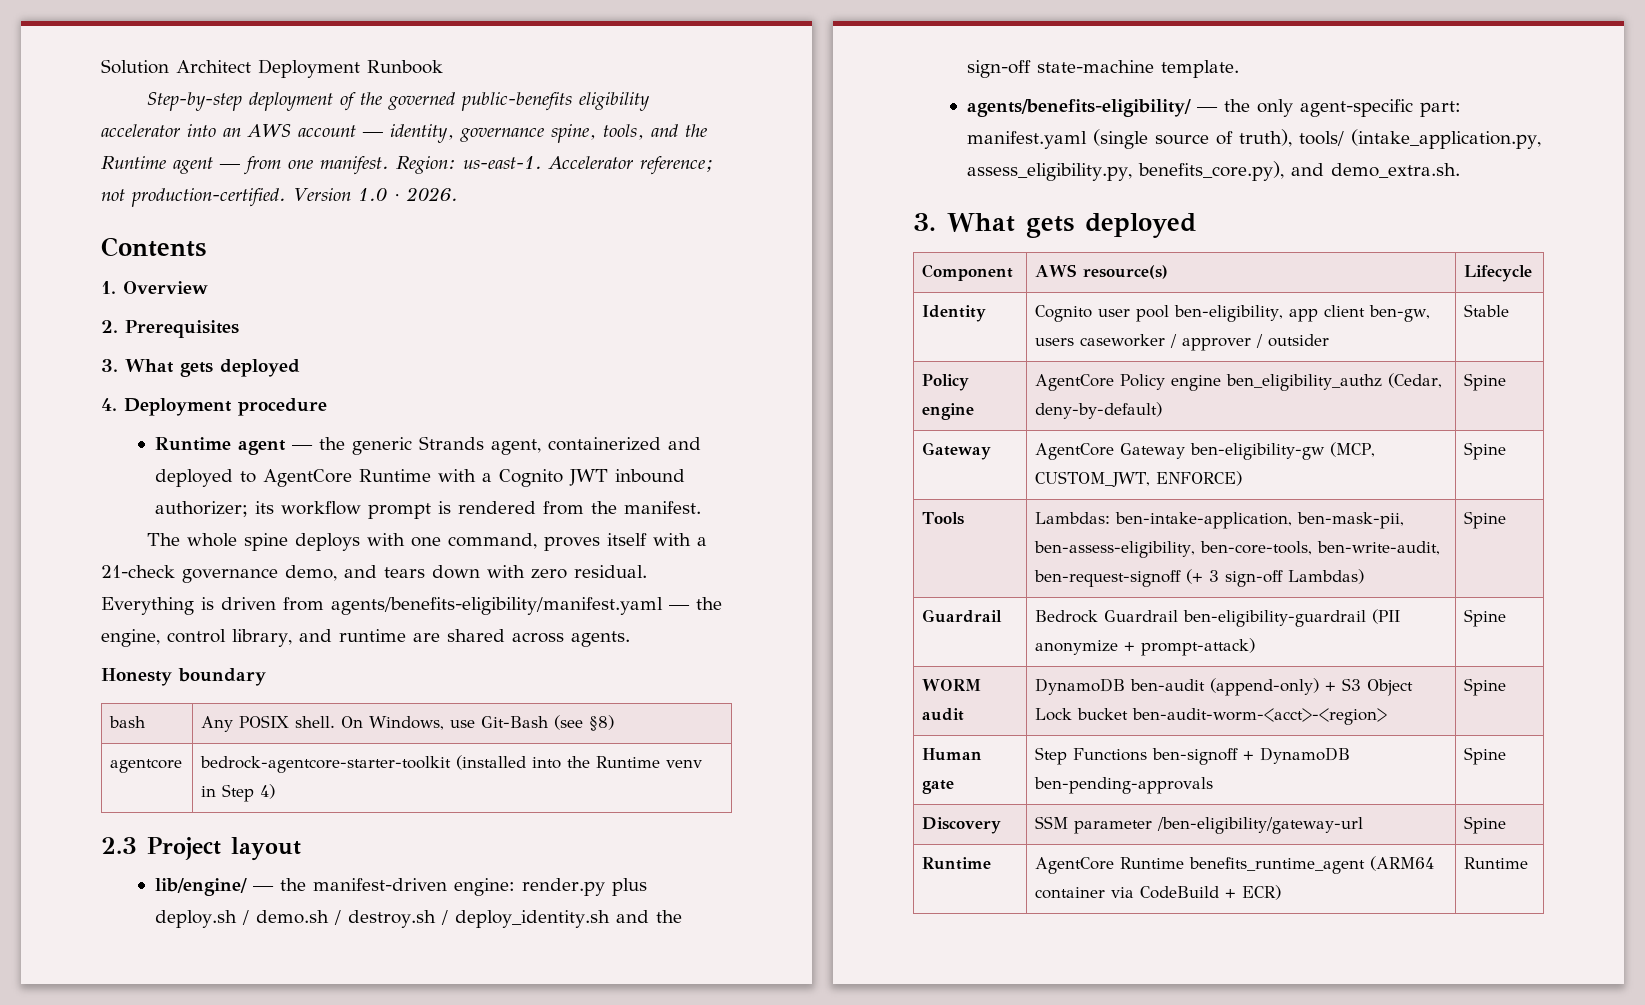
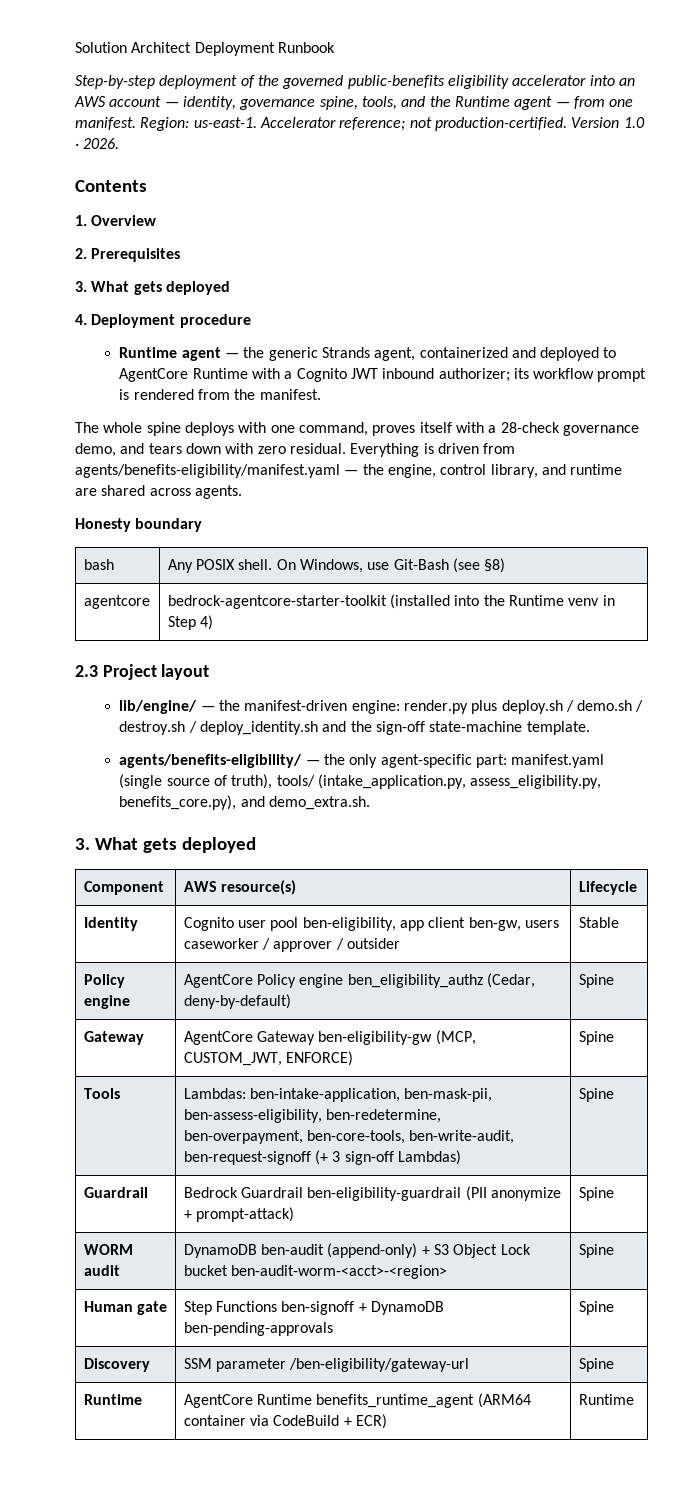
- The whole spine deploys with one command, proves itself with a 21-check governance demo, and tears down with zero residual.
+ The whole spine deploys with one command, proves itself with a 28-check governance demo, and tears down with zero residual.
- Tools | Lambdas: ben-intake-application, ben-mask-pii, ben-assess-eligibility, ben-core-tools, ben-write-audit, ben-request-signoff (+ 3 sign-off Lambdas) | Spine
+ Tools | Lambdas: ben-intake-application, ben-mask-pii, ben-assess-eligibility, ben-redetermine, ben-overpayment, ben-core-tools, ben-write-audit, ben-request-signoff (+ 3 sign-off Lambdas) | Spine

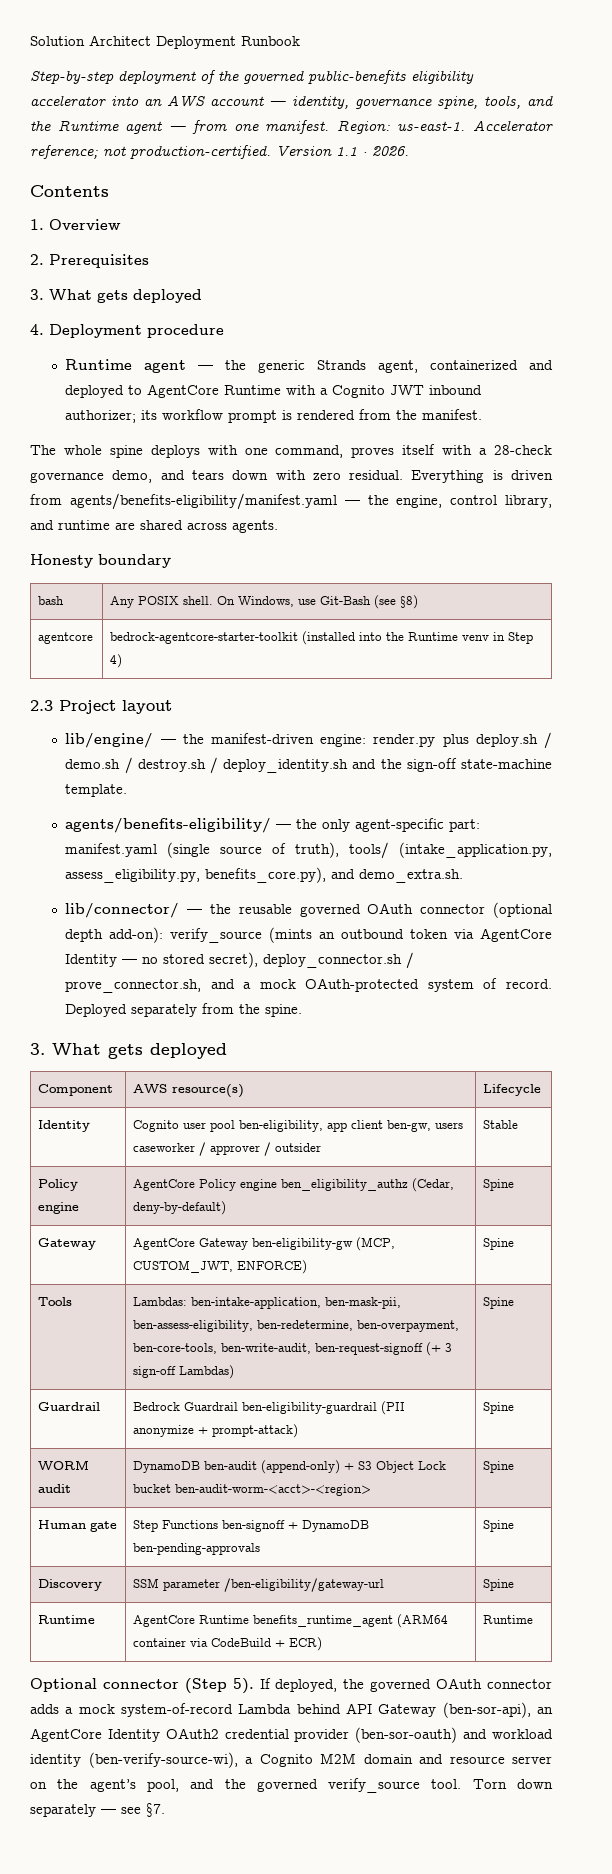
- Version 1.0 · 2026.
+ Version 1.1 · 2026.
+ lib/connector/ — the reusable governed OAuth connector (optional depth add-on): verify_source (mints an outbound token via AgentCore Identity — no stored secret), deploy_connector.sh / prove_connector.sh, and a mock OAuth-protected system of record. Deployed separately from the spine.
+ Optional connector (Step 5). If deployed, the governed OAuth connector adds a mock system-of-record Lambda behind API Gateway (ben-sor-api), an AgentCore Identity OAuth2 credential provider (ben-sor-oauth) and workload identity (ben-verify-source-wi), a Cognito M2M domain and resource server on the agent’s pool, and the governed verify_source tool. Torn down separately — see §7.

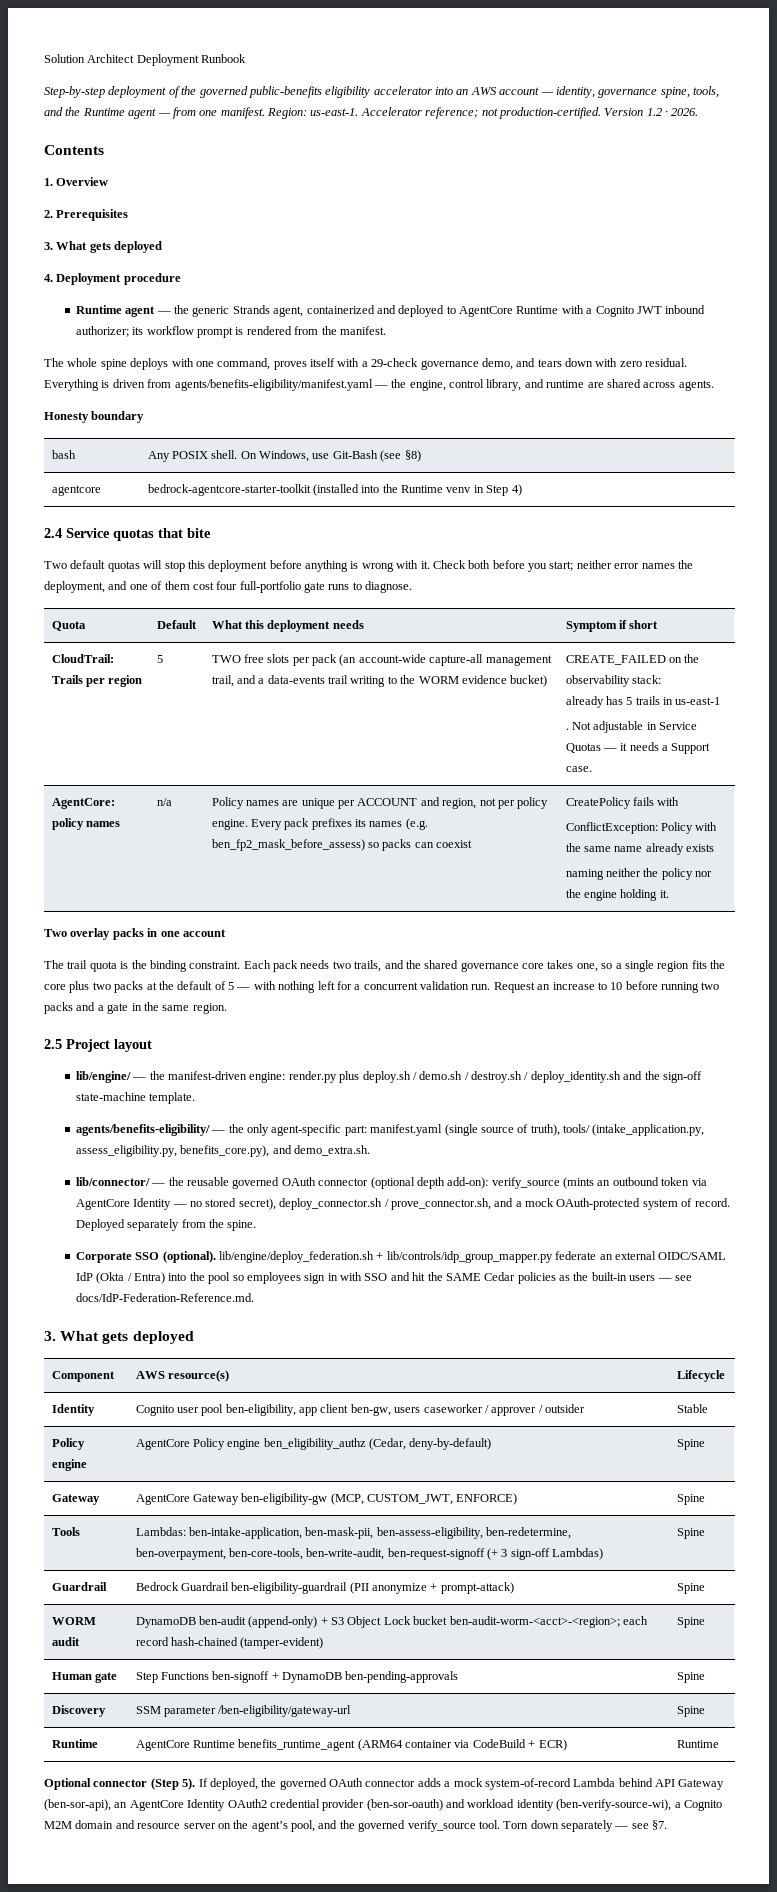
- Version 1.1 · 2026.
+ Version 1.2 · 2026.
- The whole spine deploys with one command, proves itself with a 28-check governance demo, and tears down with zero residual.
+ The whole spine deploys with one command, proves itself with a 29-check governance demo, and tears down with zero residual.
- 2.3 Project layout
+ 2.4 Service quotas that bite
+ Two default quotas will stop this deployment before anything is wrong with it. Check both before you start; neither error names the deployment, and one of them cost four full-portfolio gate runs to diagnose.
+ Quota | Default | What this deployment needs | Symptom if short
+ CloudTrail: Trails per region | 5 | TWO free slots per pack (an account-wide capture-all management trail, and a data-events trail writing to the WORM evidence bucket) | CREATE_FAILED on the observability stack:
+ already has 5 trails in us-east-1
+ . Not adjustable in Service Quotas — it needs a Support case.
+ AgentCore: policy names | n/a | Policy names are unique per ACCOUNT and region, not per policy engine. Every pack prefixes its names (e.g. ben_fp2_mask_before_assess) so packs can coexist | CreatePolicy fails with
+ ConflictException: Policy with the same name already exists
+ naming neither the policy nor the engine holding it.
+ Two overlay packs in one account
+ The trail quota is the binding constraint. Each pack needs two trails, and the shared governance core takes one, so a single region fits the core plus two packs at the default of 5 — with nothing left for a concurrent validation run. Request an increase to 10 before running two packs and a gate in the same region.
+ 2.5 Project layout
+ Corporate SSO (optional). lib/engine/deploy_federation.sh + lib/controls/idp_group_mapper.py federate an external OIDC/SAML IdP (Okta / Entra) into the pool so employees sign in with SSO and hit the SAME Cedar policies as the built-in users — see docs/IdP-Federation-Reference.md.
- WORM audit | DynamoDB ben-audit (append-only) + S3 Object Lock bucket ben-audit-worm-<acct>-<region> | Spine
+ WORM audit | DynamoDB ben-audit (append-only) + S3 Object Lock bucket ben-audit-worm-<acct>-<region>; each record hash-chained (tamper-evident) | Spine

